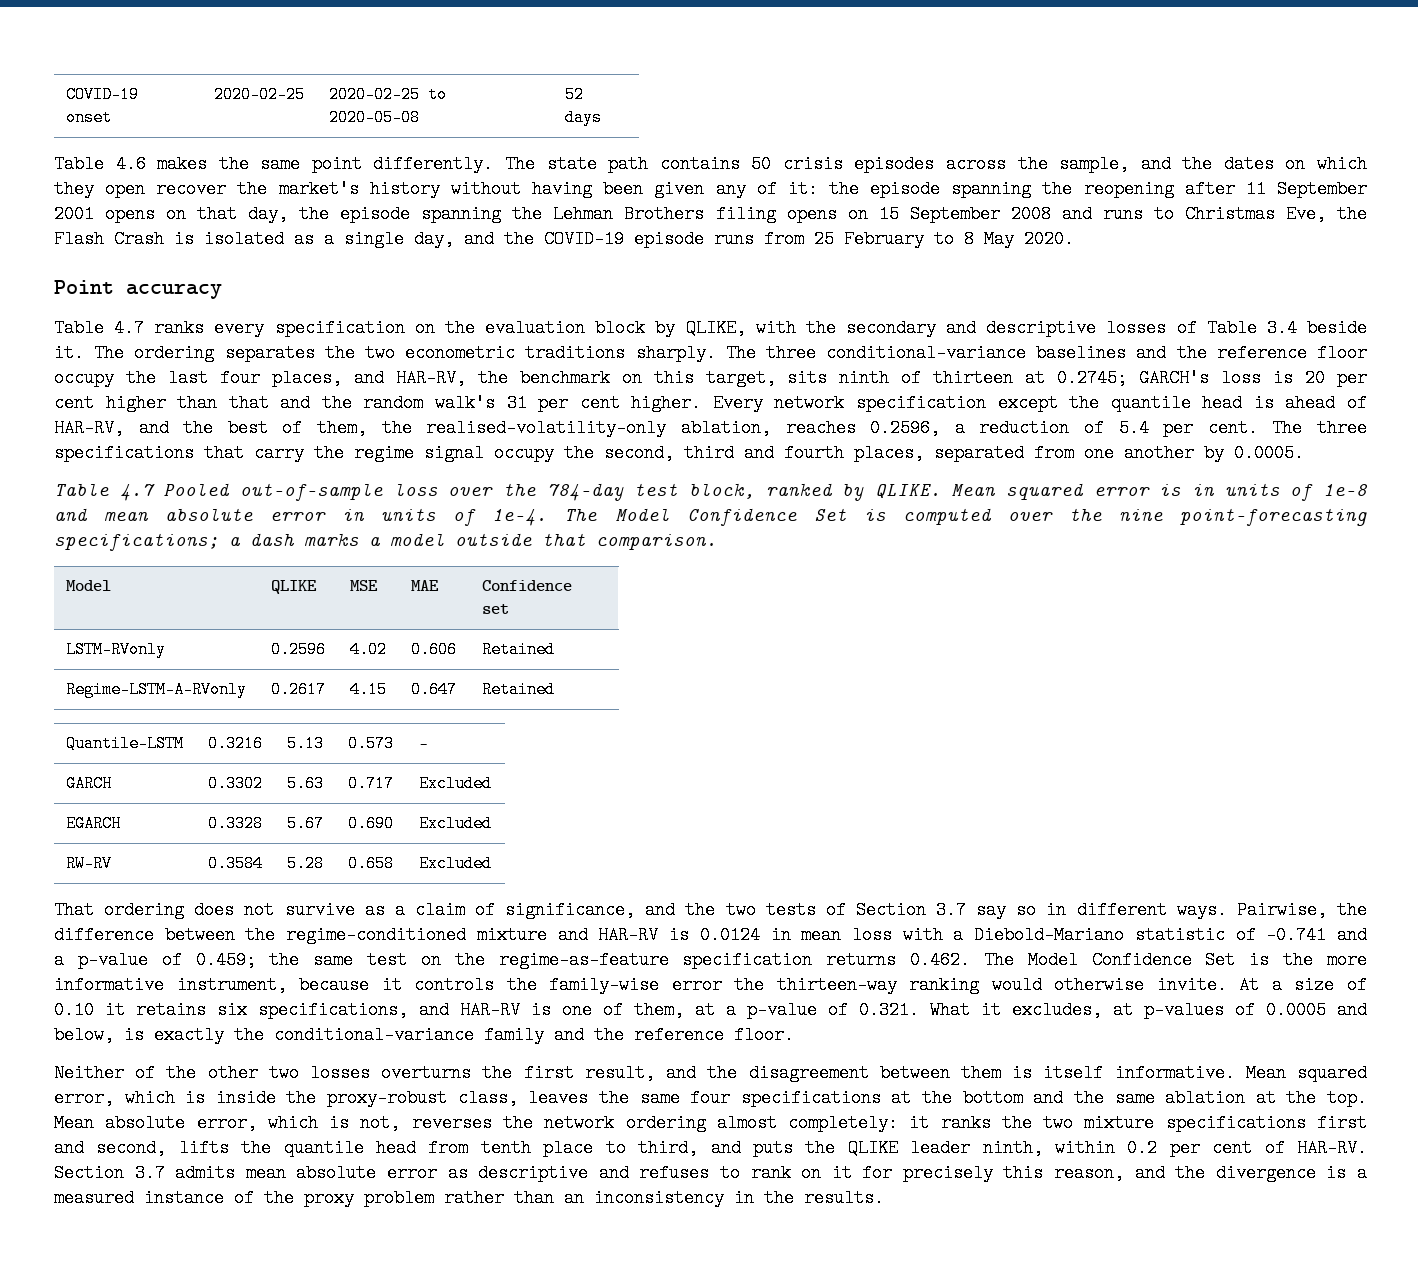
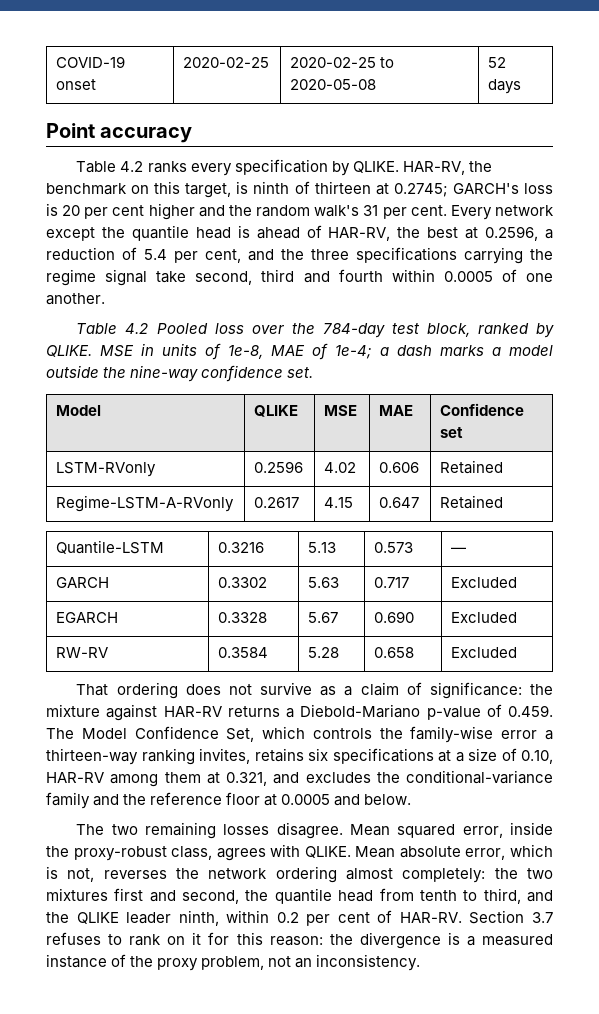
- Table 4.6 makes the same point differently. The state path contains 50 crisis episodes across the sample, and the dates on which they open recover the market's history without having been given any of it: the episode spanning the reopening after 11 September 2001 opens on that day, the episode spanning the Lehman Brothers filing opens on 15 September 2008 and runs to Christmas Eve, the Flash Crash is isolated as a single day, and the COVID-19 episode runs from 25 February to 8 May 2020.
- Table 4.7 ranks every specification on the evaluation block by QLIKE, with the secondary and descriptive losses of Table 3.4 beside it. The ordering separates the two econometric traditions sharply. The three conditional-variance baselines and the reference floor occupy the last four places, and HAR-RV, the benchmark on this target, sits ninth of thirteen at 0.2745; GARCH's loss is 20 per cent higher than that and the random walk's 31 per cent higher.
+ Table 4.2 ranks every specification by QLIKE. HAR-RV, the benchmark on this target, is ninth of thirteen at 0.2745; GARCH's loss is 20 per cent higher and the random walk's 31 per cent.
- Every network specification except the quantile head is ahead of HAR-RV, and the best of them, the realised-volatility-only ablation, reaches 0.2596, a reduction of 5.4 per cent. The three specifications that carry the regime signal occupy the second, third and fourth places, separated from one another by 0.0005.
- Table 4.7 Pooled out-of-sample loss over the 784-day test block, ranked by QLIKE.
+ Every network except the quantile head is ahead of HAR-RV, the best at 0.2596, a reduction of 5.4 per cent, and the three specifications carrying the regime signal take second, third and fourth within 0.0005 of one another.
+ Table 4.2 Pooled loss over the 784-day test block, ranked by QLIKE.
- Mean squared error is in units of 1e-8 and mean absolute error in units of 1e-4. The Model Confidence Set is computed over the nine point-forecasting specifications; a dash marks a model outside that comparison.
+ MSE in units of 1e-8, MAE of 1e-4; a dash marks a model outside the nine-way confidence set.
- That ordering does not survive as a claim of significance, and the two tests of Section 3.7 say so in different ways. Pairwise, the difference between the regime-conditioned mixture and HAR-RV is 0.0124 in mean loss with a Diebold-Mariano statistic of -0.741 and a p-value of 0.459; the same test on the regime-as-feature specification returns 0.462. The Model Confidence Set is the more informative instrument, because it controls the family-wise error the thirteen-way ranking would otherwise invite. At a size of 0.10 it retains six specifications, and HAR-RV is one of them, at a p-value of 0.321. What it excludes, at p-values of 0.0005 and below, is exactly the conditional-variance family and the reference floor.
- Neither of the other two losses overturns the first result, and the disagreement between them is itself informative.
+ That ordering does not survive as a claim of significance: the mixture against HAR-RV returns a Diebold-Mariano p-value of 0.459. The Model Confidence Set, which controls the family-wise error a thirteen-way ranking invites, retains six specifications at a size of 0.10, HAR-RV among them at 0.321, and excludes the conditional-variance family and the reference floor at 0.0005 and below.
+ The two remaining losses disagree.
- Mean squared error, which is inside the proxy-robust class, leaves the same four specifications at the bottom and the same ablation at the top.
+ Mean squared error, inside the proxy-robust class, agrees with QLIKE.
- Mean absolute error, which is not, reverses the network ordering almost completely: it ranks the two mixture specifications first and second, lifts the quantile head from tenth place to third, and puts the QLIKE leader ninth, within 0.2 per cent of HAR-RV.
+ Mean absolute error, which is not, reverses the network ordering almost completely: the two mixtures first and second, the quantile head from tenth to third, and the QLIKE leader ninth, within 0.2 per cent of HAR-RV.
- Section 3.7 admits mean absolute error as descriptive and refuses to rank on it for precisely this reason, and the divergence is a measured instance of the proxy problem rather than an inconsistency in the results.
+ Section 3.7 refuses to rank on it for this reason: the divergence is a measured instance of the proxy problem, not an inconsistency.

